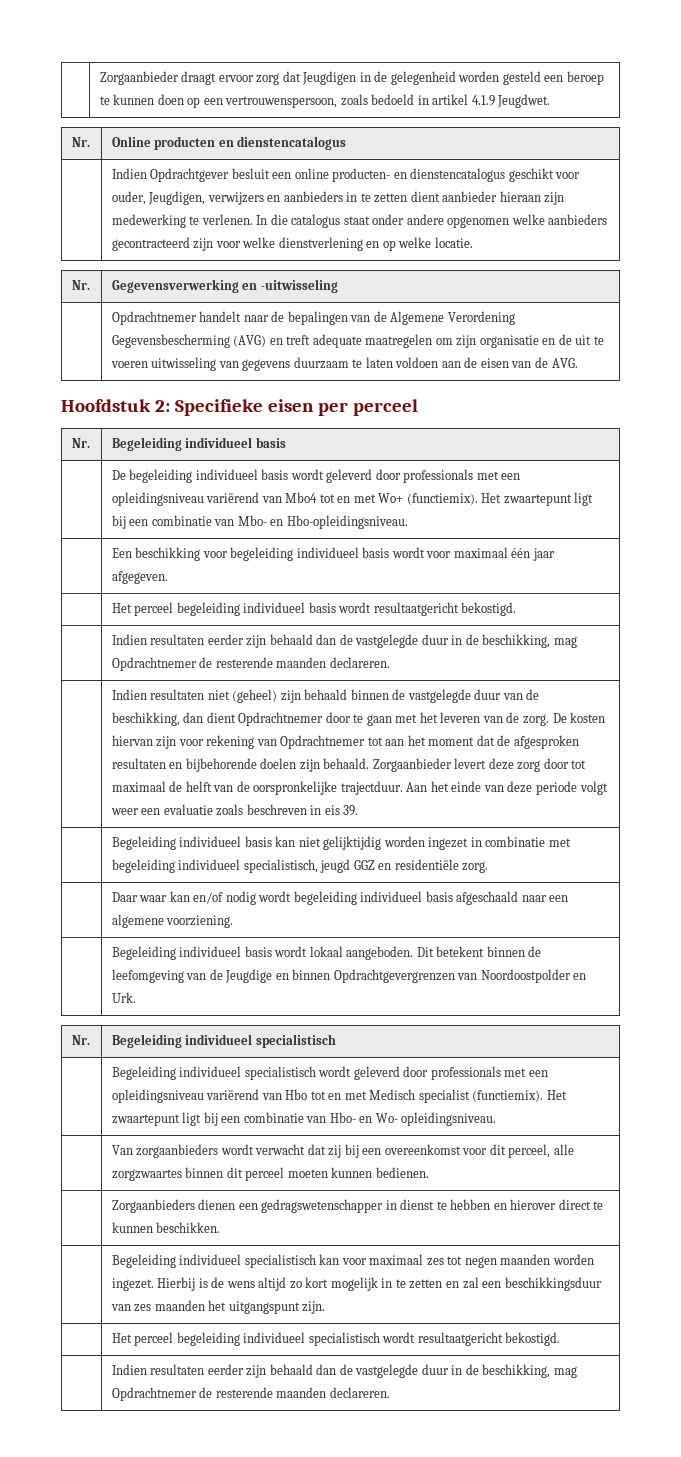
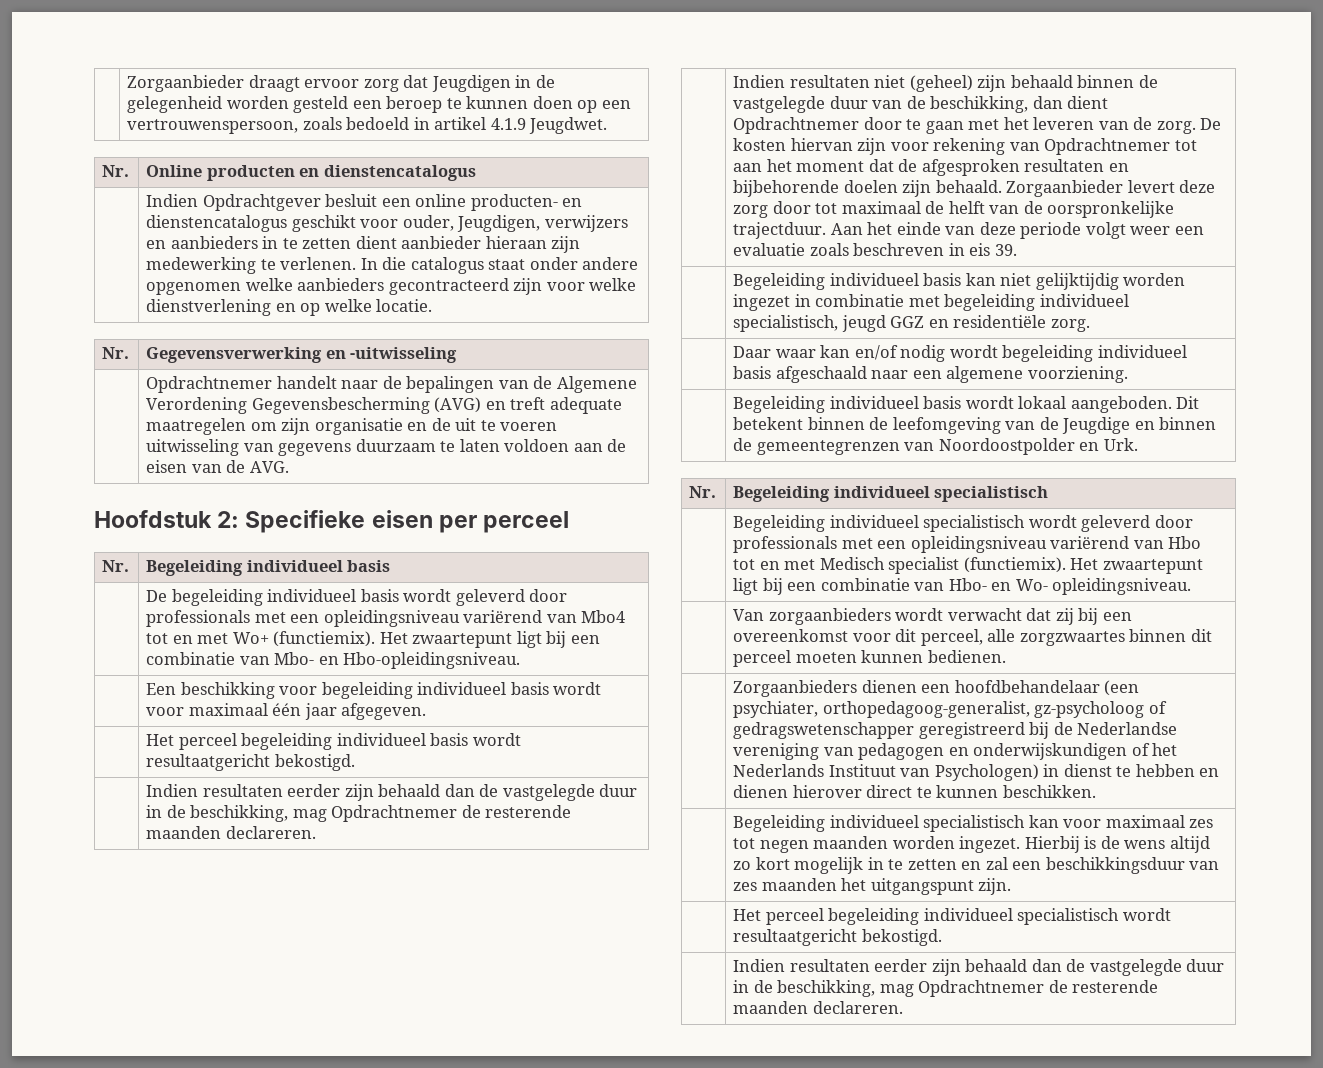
- | Begeleiding individueel basis wordt lokaal aangeboden. Dit betekent binnen de leefomgeving van de Jeugdige en binnen Opdrachtgevergrenzen van Noordoostpolder en Urk.
+ | Begeleiding individueel basis wordt lokaal aangeboden. Dit betekent binnen de leefomgeving van de Jeugdige en binnen de gemeentegrenzen van Noordoostpolder en Urk.
- | Zorgaanbieders dienen een gedragswetenschapper in dienst te hebben en hierover direct te kunnen beschikken.
+ | Zorgaanbieders dienen een hoofdbehandelaar (een psychiater, orthopedagoog-generalist, gz-psycholoog of gedragswetenschapper geregistreerd bij de Nederlandse vereniging van pedagogen en onderwijskundigen of het Nederlands Instituut van Psychologen) in dienst te hebben en dienen hierover direct te kunnen beschikken.

